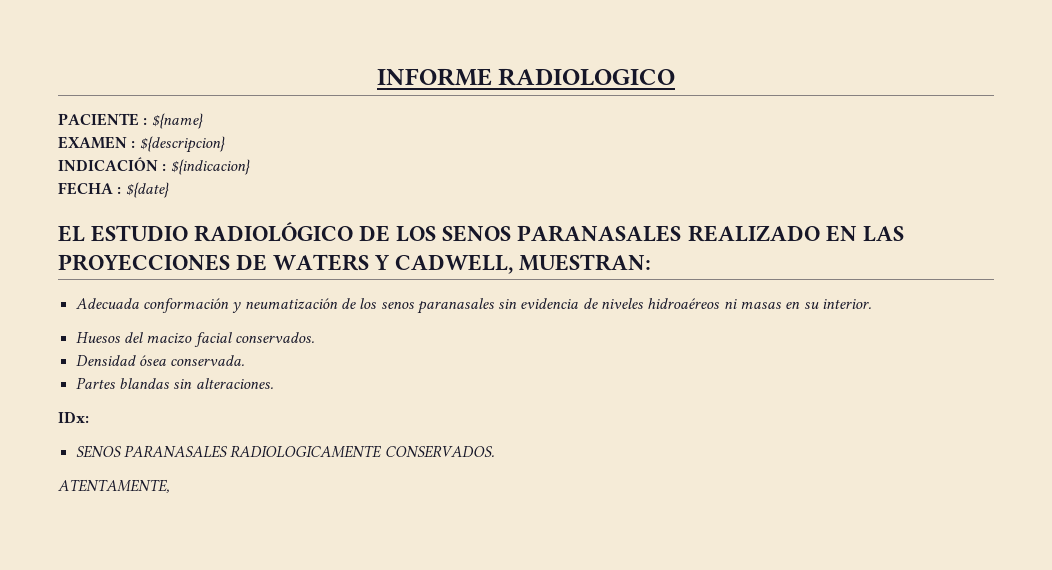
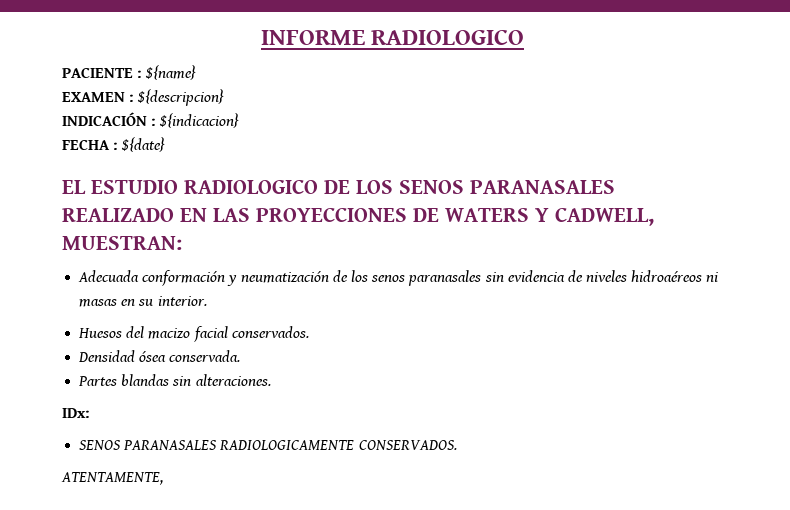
- EL ESTUDIO RADIOLÓGICO DE LOS SENOS PARANASALES REALIZADO EN LAS PROYECCIONES DE WATERS Y CADWELL, MUESTRAN:
+ EL ESTUDIO RADIOLOGICO DE LOS SENOS PARANASALES REALIZADO EN LAS PROYECCIONES DE WATERS Y CADWELL, MUESTRAN:

